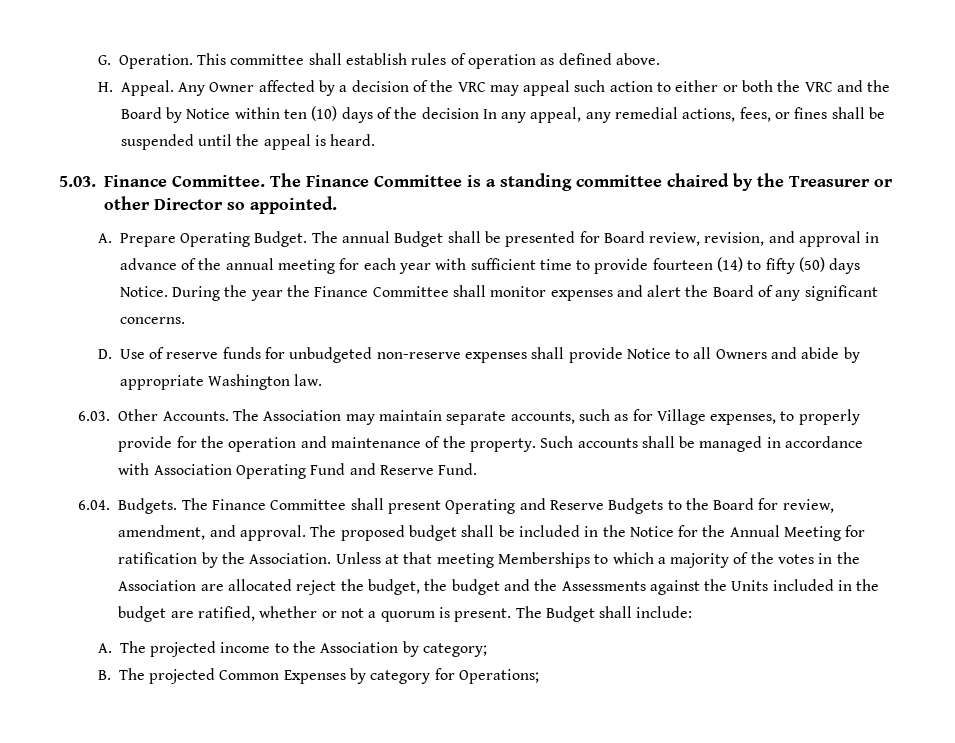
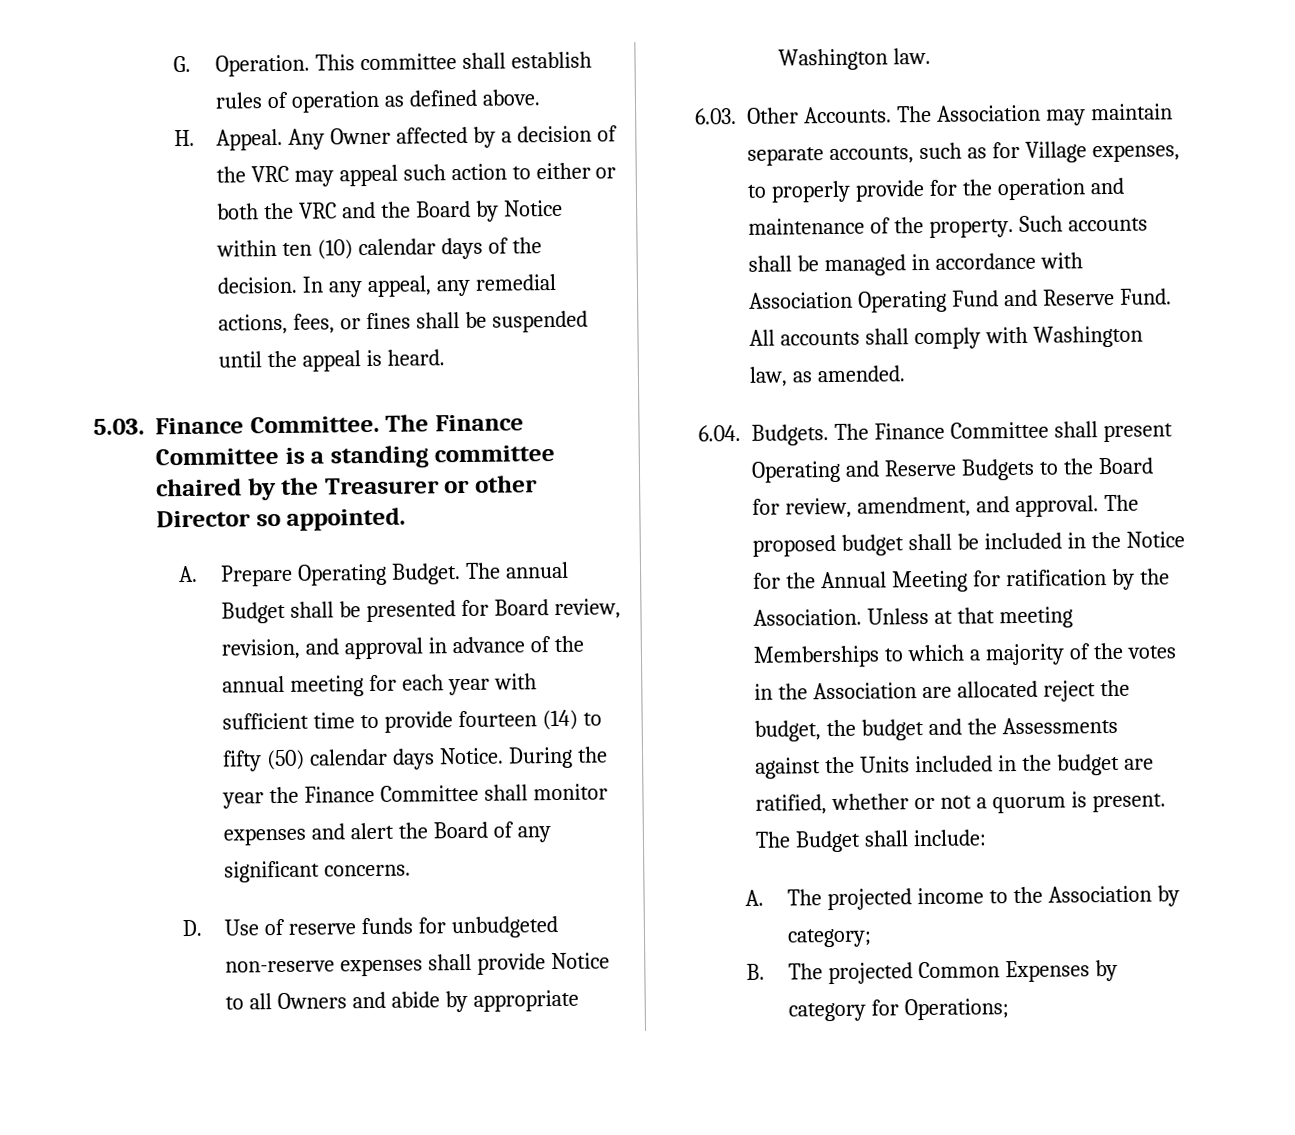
- Any Owner affected by a decision of the VRC may appeal such action to either or both the VRC and the Board by Notice within ten (10) days of the decision In any appeal, any remedial actions, fees, or fines shall be suspended until the appeal is heard.
+ Any Owner affected by a decision of the VRC may appeal such action to either or both the VRC and the Board by Notice within ten (10) calendar days of the decision. In any appeal, any remedial actions, fees, or fines shall be suspended until the appeal is heard.
- The annual Budget shall be presented for Board review, revision, and approval in advance of the annual meeting for each year with sufficient time to provide fourteen (14) to fifty (50) days Notice.
+ The annual Budget shall be presented for Board review, revision, and approval in advance of the annual meeting for each year with sufficient time to provide fourteen (14) to fifty (50) calendar days Notice.
+ All accounts shall comply with Washington law, as amended.

